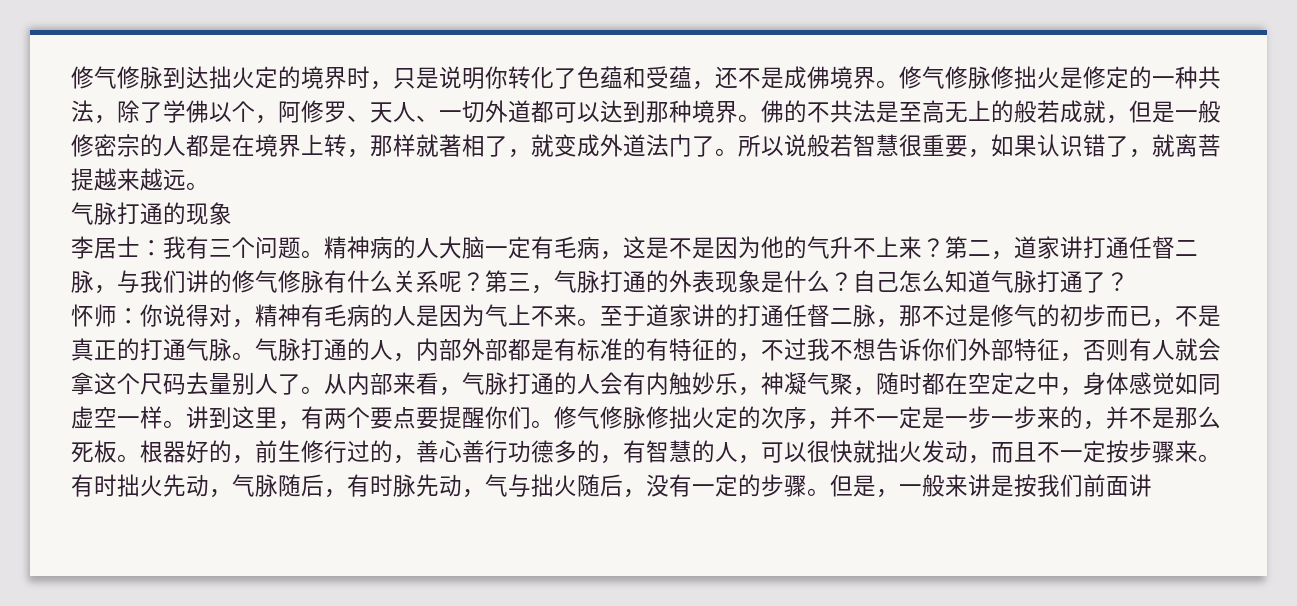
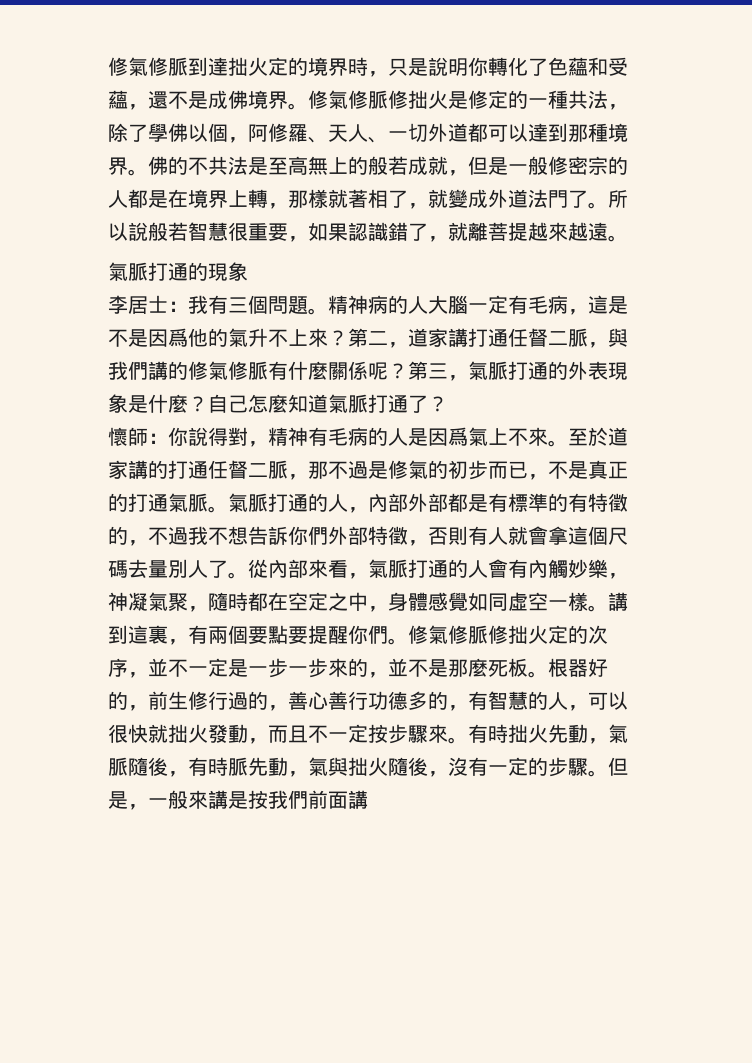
- 修气修脉到达拙火定的境界时，只是说明你转化了色蕴和受蕴，还不是成佛境界。
+ 修氣修脈到達拙火定的境界時，只是說明你轉化了色蘊和受蘊，還不是成佛境界。
- 修气修脉修拙火是修定的一种共法，除了学佛以个，阿修罗、天人、一切外道都可以达到那种境界。
+ 修氣修脈修拙火是修定的一種共法，除了學佛以個，阿修羅、天人、一切外道都可以達到那種境界。
- 佛的不共法是至高无上的般若成就，但是一般修密宗的人都是在境界上转，那样就著相了，就变成外道法门了。
+ 佛的不共法是至高無上的般若成就，但是一般修密宗的人都是在境界上轉，那樣就著相了，就變成外道法門了。
- 所以说般若智慧很重要，如果认识错了，就离菩提越来越远。
- 气脉打通的现象
+ 所以說般若智慧很重要，如果認識錯了，就離菩提越來越遠。
+ 氣脈打通的現象
- 李居士：我有三个问题。
+ 李居士：我有三個問題。
- 精神病的人大脑一定有毛病，这是不是因为他的气升不上来？
+ 精神病的人大腦一定有毛病，這是不是因爲他的氣升不上來？
- 第二，道家讲打通任督二脉，与我们讲的修气修脉有什么关系呢？
+ 第二，道家講打通任督二脈，與我們講的修氣修脈有什麼關係呢？
- 第三，气脉打通的外表现象是什么？自己怎么知道气脉打通了？
+ 第三，氣脈打通的外表現象是什麼？自己怎麼知道氣脈打通了？
- 怀师：你说得对，精神有毛病的人是因为气上不来。至于道家讲的打通任督二脉，那不过是修气的初步而已，不是真正的打通气脉。气脉打通的人，内部外部都是有标准的有特征的，不过我不想告诉你们外部特征，否则有人就会拿这个尺码去量别人了。从内部来看，气脉打通的人会有内触妙乐，神凝气聚，随时都在空定之中，身体感觉如同虚空一样。讲到这里，有两个要点要提醒你们。修气修脉修拙火定的次序，并不一定是一步一步来的，并不是那么死板。
+ 懷師：你說得對，精神有毛病的人是因爲氣上不來。至於道家講的打通任督二脈，那不過是修氣的初步而已，不是真正的打通氣脈。氣脈打通的人，內部外部都是有標準的有特徵的，不過我不想告訴你們外部特徵，否則有人就會拿這個尺碼去量別人了。從內部來看，氣脈打通的人會有內觸妙樂，神凝氣聚，隨時都在空定之中，身體感覺如同虛空一樣。講到這裏，有兩個要點要提醒你們。修氣修脈修拙火定的次序，並不一定是一步一步來的，並不是那麼死板。
- 根器好的，前生修行过的，善心善行功德多的，有智慧的人，可以很快就拙火发动，而且不一定按步骤来。有时拙火先动，气脉随后，有时脉先动，气与拙火随后，没有一定的步骤。
+ 根器好的，前生修行過的，善心善行功德多的，有智慧的人，可以很快就拙火發動，而且不一定按步驟來。有時拙火先動，氣脈隨後，有時脈先動，氣與拙火隨後，沒有一定的步驟。
- 但是，一般来讲是按我们前面讲
+ 但是，一般來講是按我們前面講

